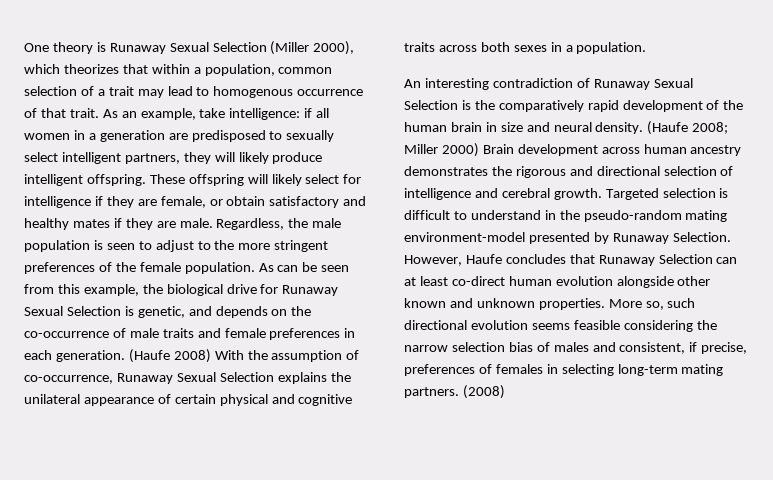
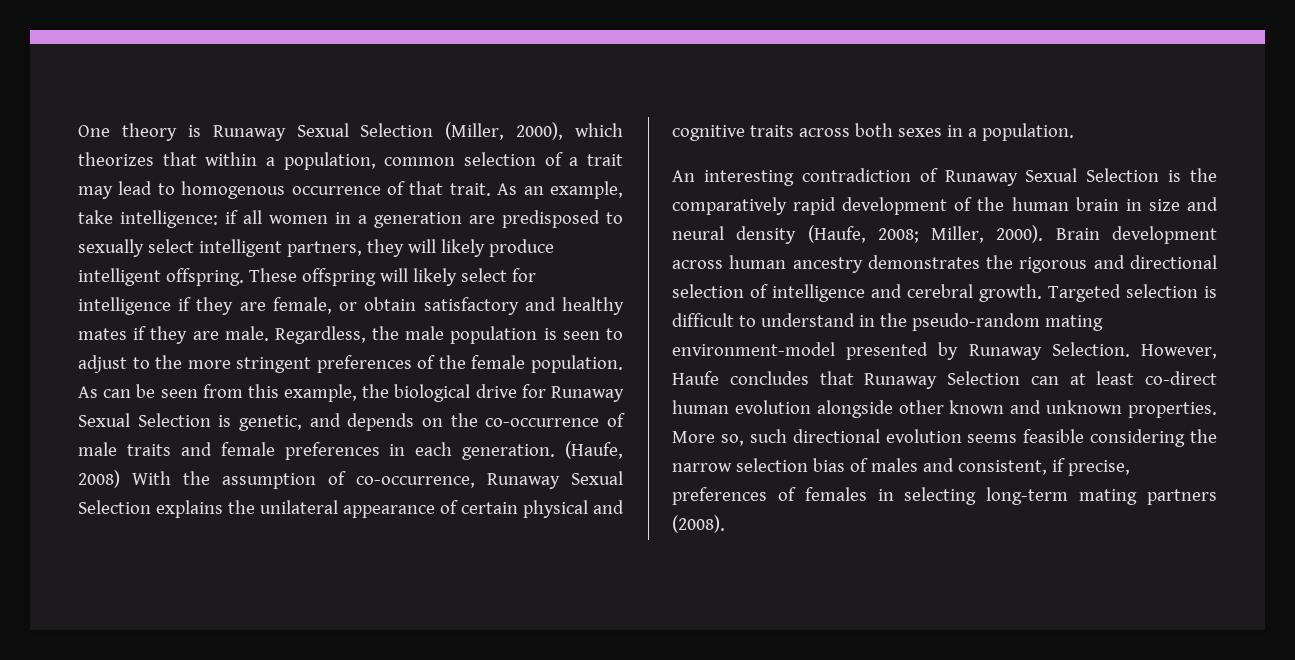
- One theory is Runaway Sexual Selection (Miller 2000), which theorizes that within a population, common selection of a trait may lead to homogenous occurrence of that trait.
+ One theory is Runaway Sexual Selection (Miller, 2000), which theorizes that within a population, common selection of a trait may lead to homogenous occurrence of that trait.
- (Haufe 2008) With the assumption of co-occurrence, Runaway Sexual Selection explains the unilateral appearance of certain physical and cognitive traits across both sexes in a population.
+ (Haufe, 2008) With the assumption of co-occurrence, Runaway Sexual Selection explains the unilateral appearance of certain physical and cognitive traits across both sexes in a population.
- An interesting contradiction of Runaway Sexual Selection is the comparatively rapid development of the human brain in size and neural density. (Haufe 2008; Miller 2000) Brain development across human ancestry demonstrates the rigorous and directional selection of intelligence and cerebral growth.
+ An interesting contradiction of Runaway Sexual Selection is the comparatively rapid development of the human brain in size and neural density (Haufe, 2008; Miller, 2000). Brain development across human ancestry demonstrates the rigorous and directional selection of intelligence and cerebral growth.
- More so, such directional evolution seems feasible considering the narrow selection bias of males and consistent, if precise, preferences of females in selecting long-term mating partners. (2008)
+ More so, such directional evolution seems feasible considering the narrow selection bias of males and consistent, if precise, preferences of females in selecting long-term mating partners (2008).

